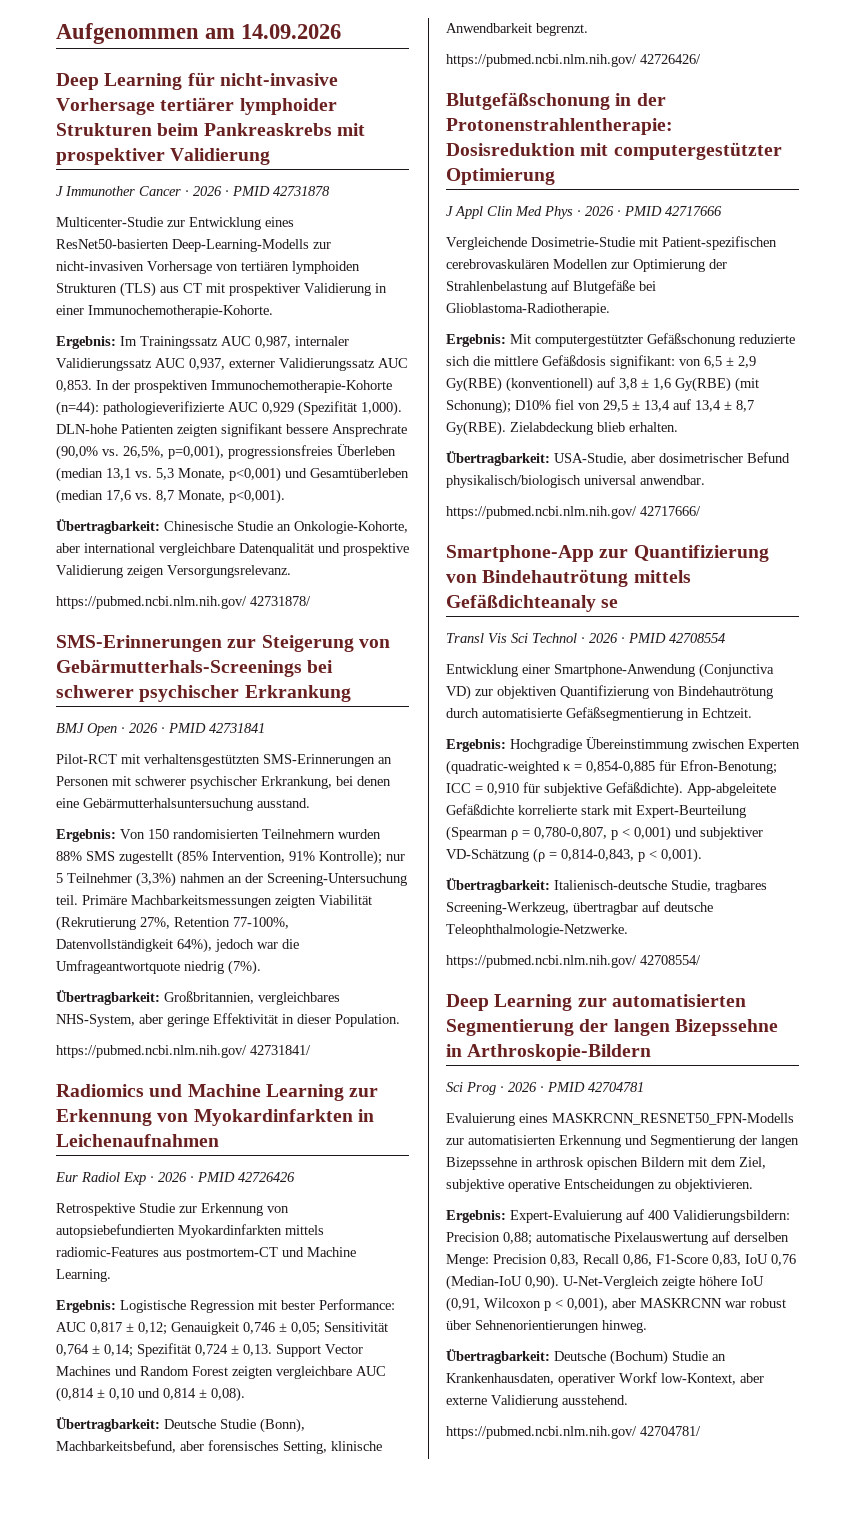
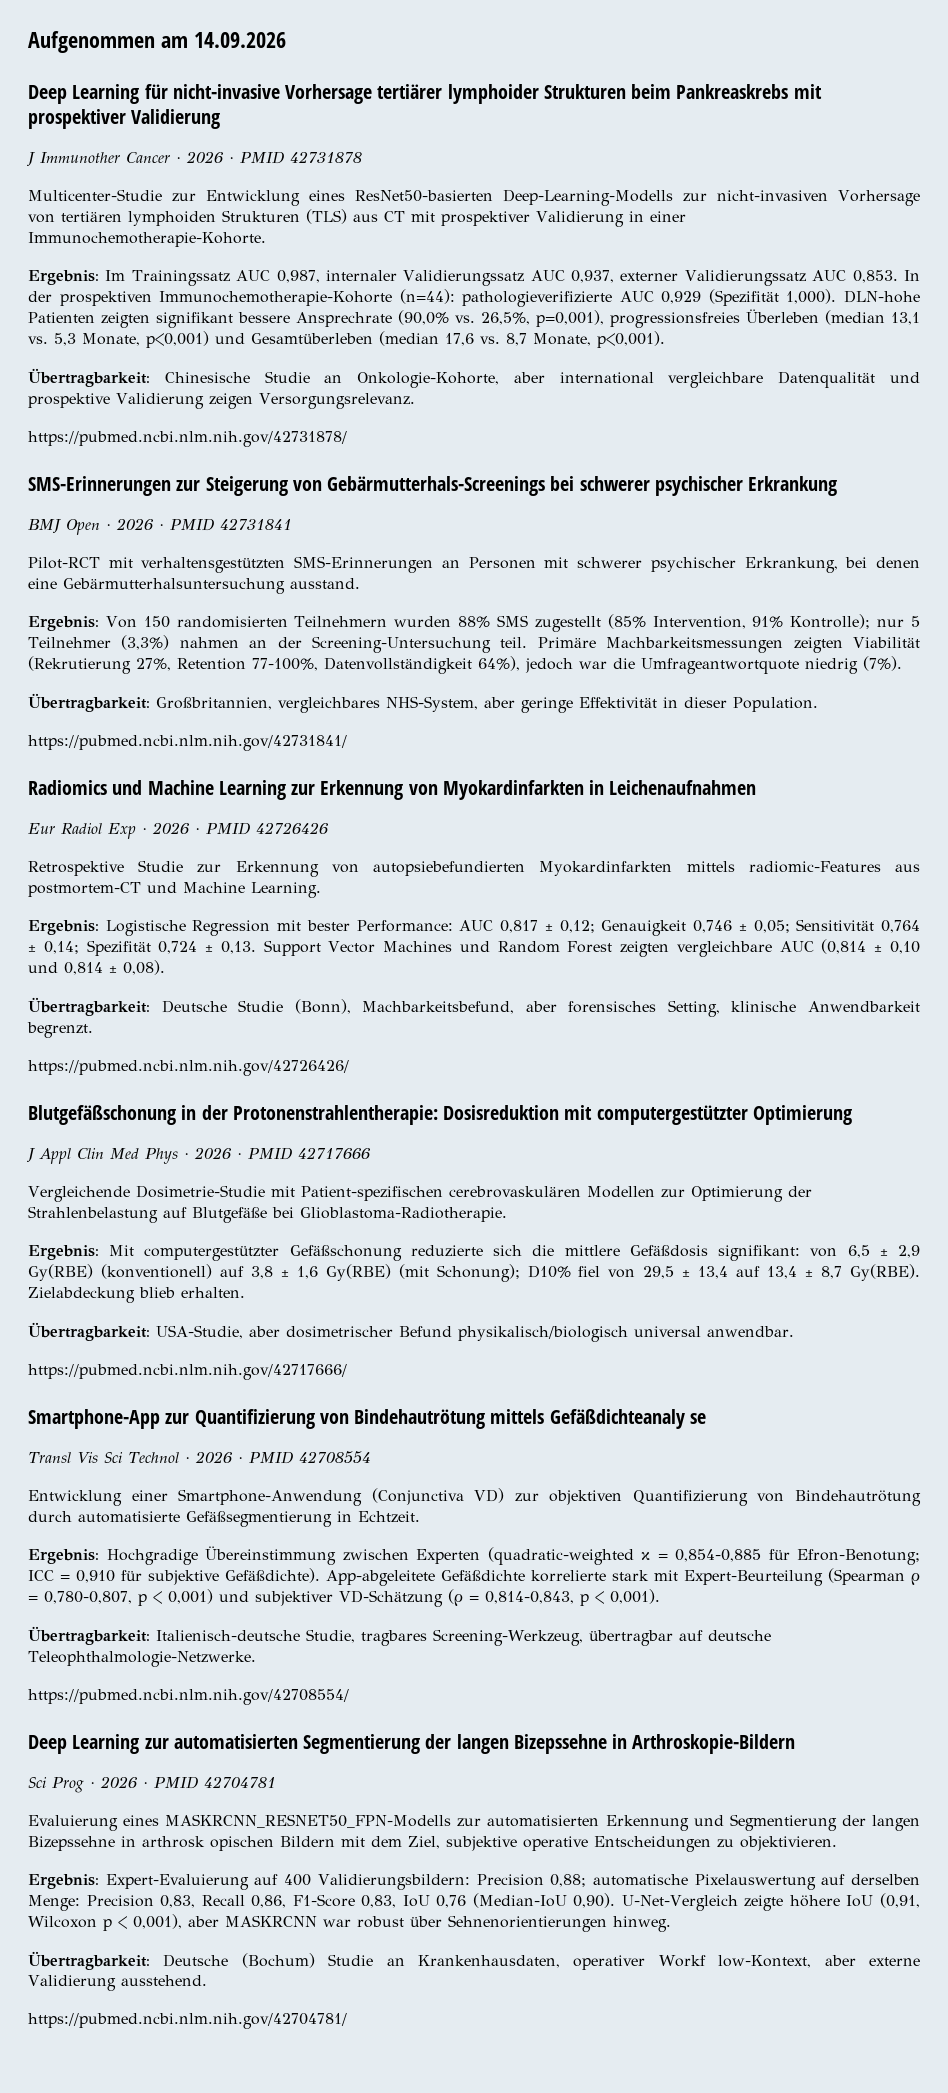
- https://pubmed.ncbi.nlm.nih.gov/ 42731878/
+ https://pubmed.ncbi.nlm.nih.gov/42731878/
- https://pubmed.ncbi.nlm.nih.gov/ 42731841/
+ https://pubmed.ncbi.nlm.nih.gov/42731841/
- https://pubmed.ncbi.nlm.nih.gov/ 42726426/
+ https://pubmed.ncbi.nlm.nih.gov/42726426/
- https://pubmed.ncbi.nlm.nih.gov/ 42717666/
+ https://pubmed.ncbi.nlm.nih.gov/42717666/
- https://pubmed.ncbi.nlm.nih.gov/ 42708554/
+ https://pubmed.ncbi.nlm.nih.gov/42708554/
- https://pubmed.ncbi.nlm.nih.gov/ 42704781/
+ https://pubmed.ncbi.nlm.nih.gov/42704781/

